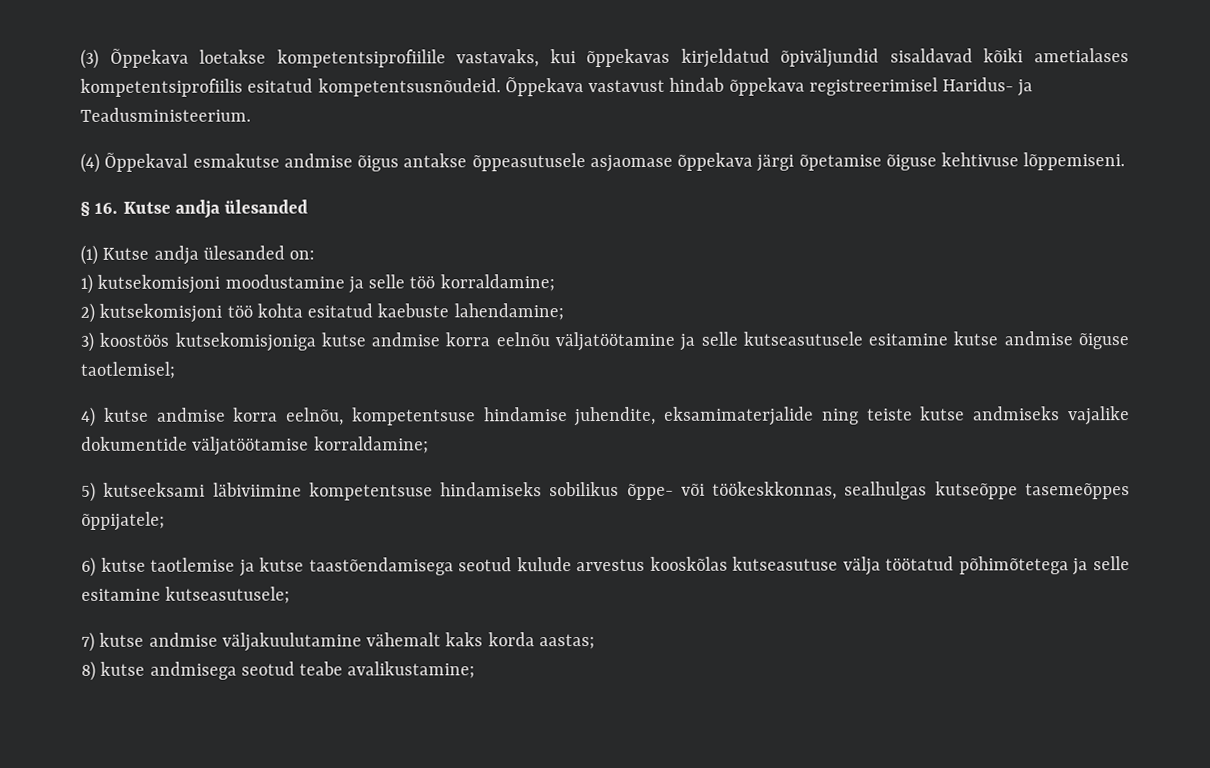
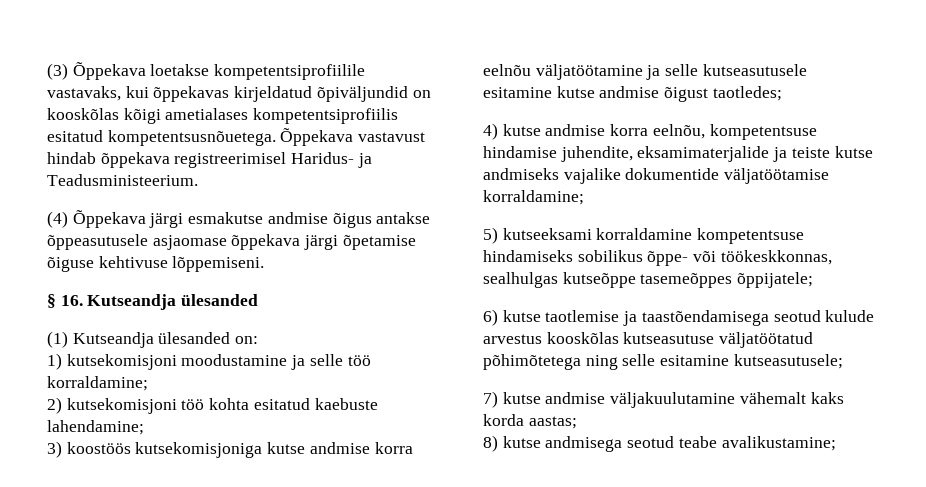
- (3) Õppekava loetakse kompetentsiprofiilile vastavaks, kui õppekavas kirjeldatud õpiväljundid sisaldavad kõiki ametialases kompetentsiprofiilis esitatud kompetentsusnõudeid.
+ (3) Õppekava loetakse kompetentsiprofiilile vastavaks, kui õppekavas kirjeldatud õpiväljundid on kooskõlas kõigi ametialases kompetentsiprofiilis esitatud kompetentsusnõuetega.
- (4) Õppekaval esmakutse andmise õigus antakse õppeasutusele asjaomase õppekava järgi õpetamise õiguse kehtivuse lõppemiseni.
+ (4) Õppekava järgi esmakutse andmise õigus antakse õppeasutusele asjaomase õppekava järgi õpetamise õiguse kehtivuse lõppemiseni.
- § 16. Kutse andja ülesanded
+ § 16. Kutseandja ülesanded
- (1) Kutse andja ülesanded on:
+ (1) Kutseandja ülesanded on:
- 3) koostöös kutsekomisjoniga kutse andmise korra eelnõu väljatöötamine ja selle kutseasutusele esitamine kutse andmise õiguse taotlemisel;
+ 3) koostöös kutsekomisjoniga kutse andmise korra eelnõu väljatöötamine ja selle kutseasutusele esitamine kutse andmise õigust taotledes;
- 4) kutse andmise korra eelnõu, kompetentsuse hindamise juhendite, eksamimaterjalide ning teiste kutse andmiseks vajalike dokumentide väljatöötamise korraldamine;
+ 4) kutse andmise korra eelnõu, kompetentsuse hindamise juhendite, eksamimaterjalide ja teiste kutse andmiseks vajalike dokumentide väljatöötamise korraldamine;
- 5) kutseeksami läbiviimine kompetentsuse hindamiseks sobilikus õppe- või töökeskkonnas, sealhulgas kutseõppe tasemeõppes õppijatele;
+ 5) kutseeksami korraldamine kompetentsuse hindamiseks sobilikus õppe- või töökeskkonnas, sealhulgas kutseõppe tasemeõppes õppijatele;
- 6) kutse taotlemise ja kutse taastõendamisega seotud kulude arvestus kooskõlas kutseasutuse välja töötatud põhimõtetega ja selle esitamine kutseasutusele;
+ 6) kutse taotlemise ja taastõendamisega seotud kulude arvestus kooskõlas kutseasutuse väljatöötatud põhimõtetega ning selle esitamine kutseasutusele;

